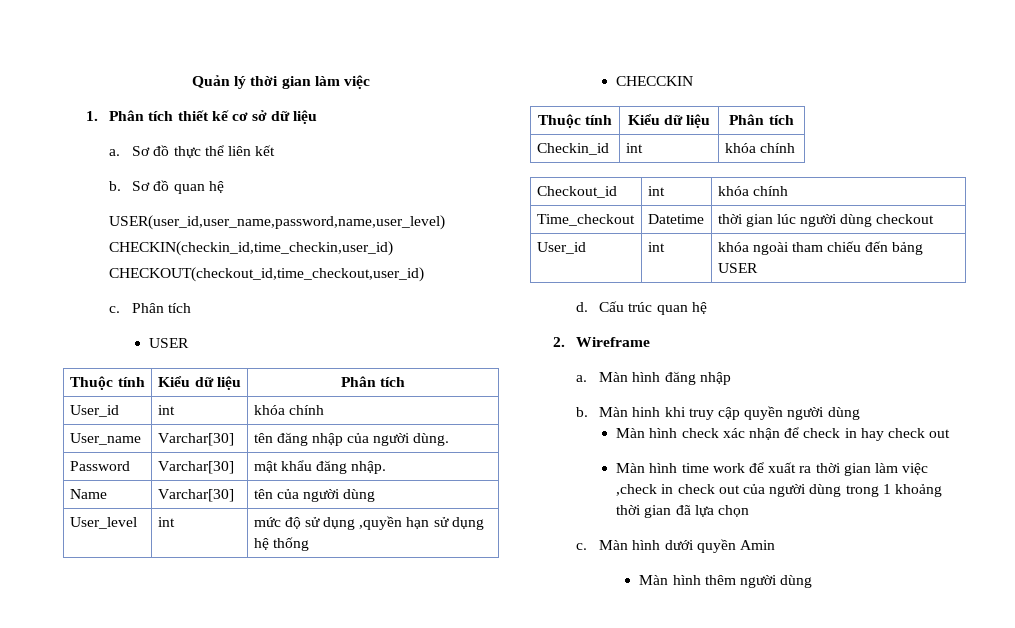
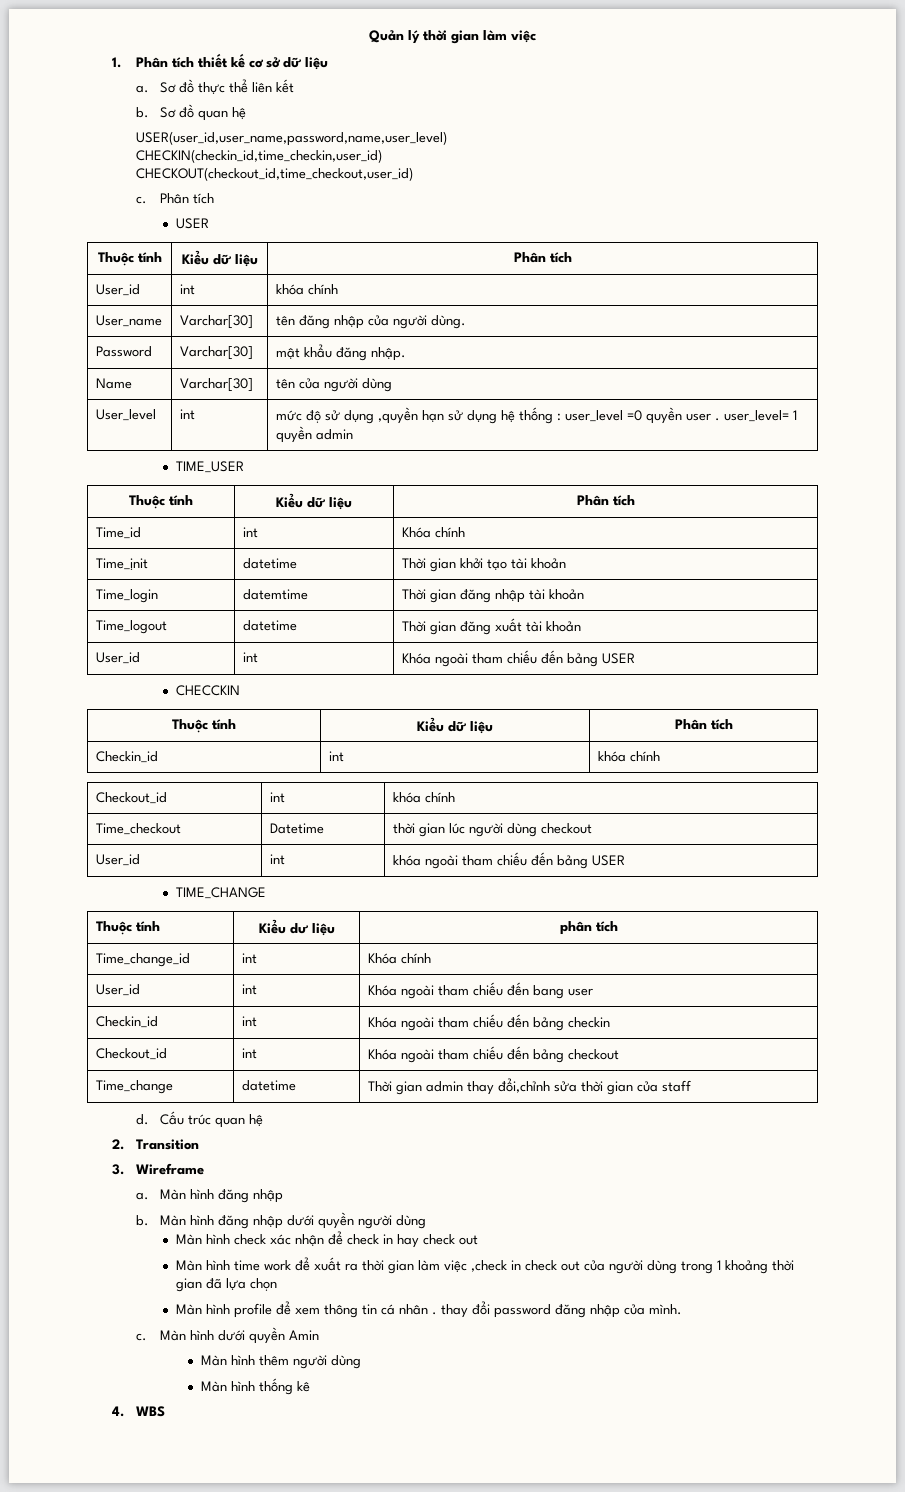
- User_level | int | mức độ sử dụng ,quyền hạn sử dụng hệ thống
+ User_level | int | mức độ sử dụng ,quyền hạn sử dụng hệ thống : user_level =0 quyền user . user_level= 1 quyền admin
+ TIME_USER
+ Thuộc tính | Kiểu dữ liệu | Phân tích
+ Time_id | int | Khóa chính
+ Time_ịnit | datetime | Thời gian khởi tạo tài khoản
+ Time_login | datemtime | Thời gian đăng nhập tài khoản
+ Time_logout | datetime | Thời gian đăng xuất tài khoản
+ User_id | int | Khóa ngoài tham chiếu đến bảng USER
+ TIME_CHANGE
+ Thuộc tính | Kiểu dư liệu | phân tích
+ Time_change_id | int | Khóa chính
+ User_id | int | Khóa ngoài tham chiếu đến bang user
+ Checkin_id | int | Khóa ngoài tham chiếu đến bảng checkin
+ Checkout_id | int | Khóa ngoài tham chiếu đến bảng checkout
+ Time_change | datetime | Thời gian admin thay đổi,chỉnh sửa thời gian của staff
- 2. Wireframe
+ 2. Transition
+ 3. Wireframe
- Màn hinh khi truy cập quyền người dùng
+ Màn hình đăng nhập dưới quyền người dùng
+ Màn hình profile để xem thông tin cá nhân . thay đổi password đăng nhập của mình.
+ Màn hình thống kê
+ 4. WBS

